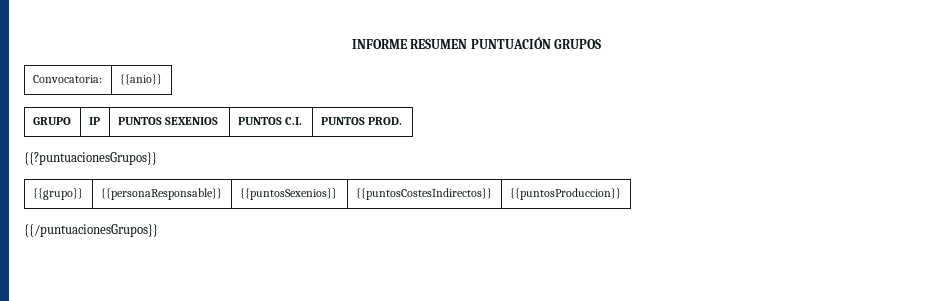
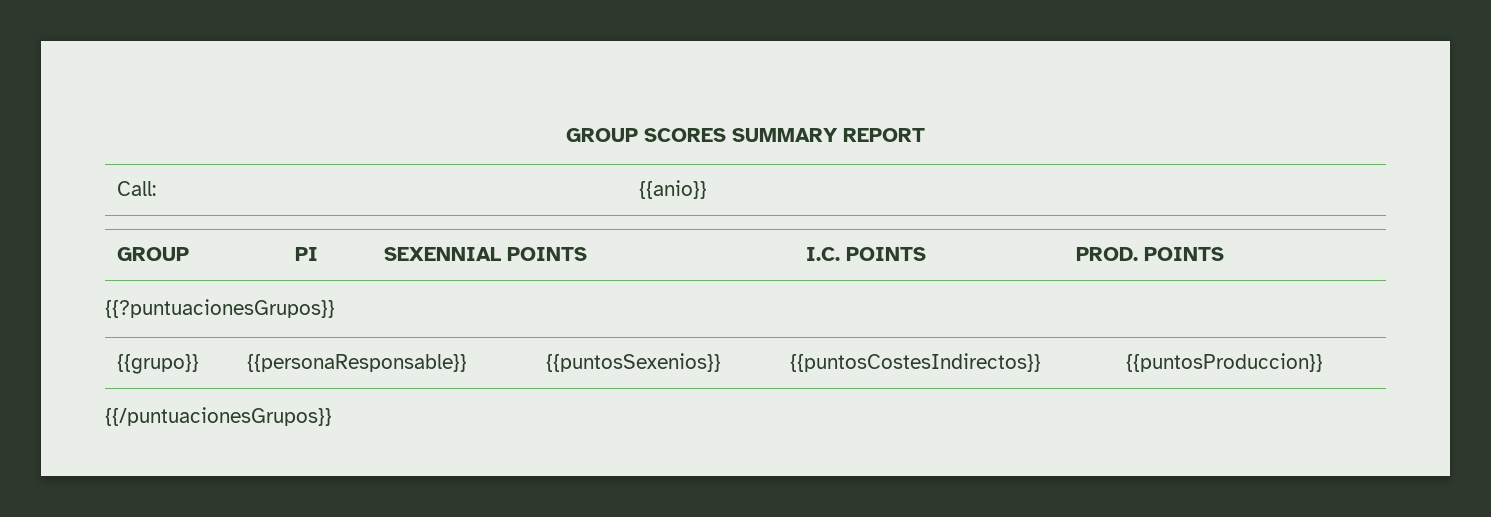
- INFORME RESUMEN PUNTUACIÓN GRUPOS
- Convocatoria: | {{anio}}
- GRUPO | IP | PUNTOS SEXENIOS | PUNTOS C.I. | PUNTOS PROD.
+ GROUP SCORES SUMMARY REPORT
+ Call: | {{anio}}
+ GROUP | PI | SEXENNIAL POINTS | I.C. POINTS | PROD. POINTS

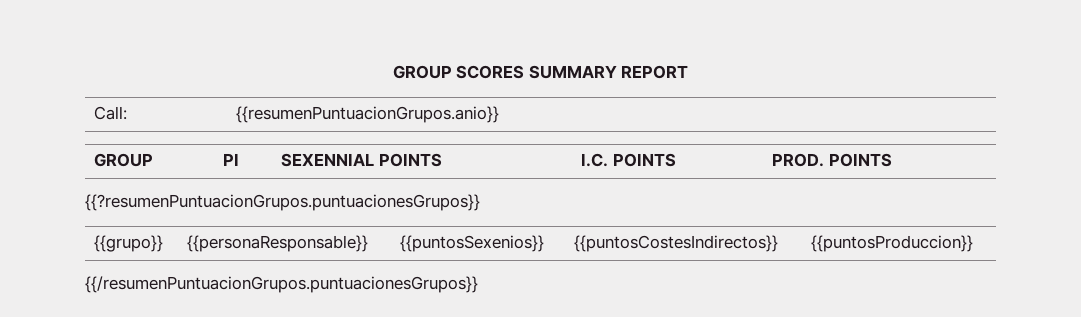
- Call: | {{anio}}
+ Call: | {{resumenPuntuacionGrupos.anio}}
- {{?puntuacionesGrupos}}
+ {{?resumenPuntuacionGrupos.puntuacionesGrupos}}
- {{/puntuacionesGrupos}}
+ {{/resumenPuntuacionGrupos.puntuacionesGrupos}}

